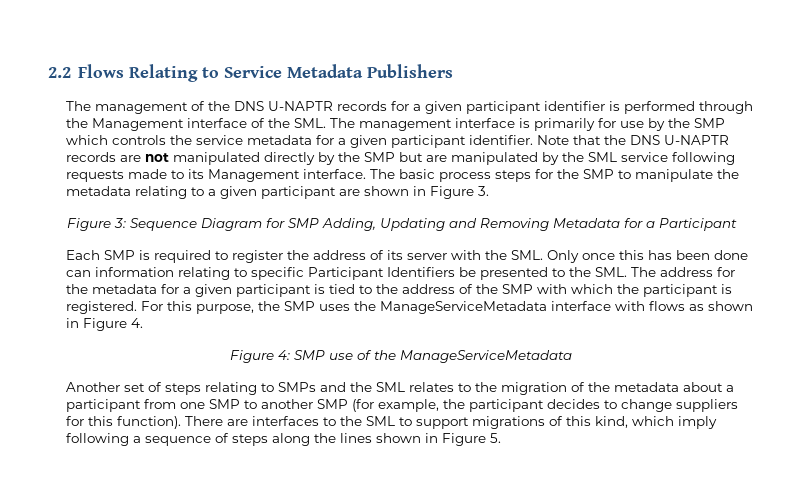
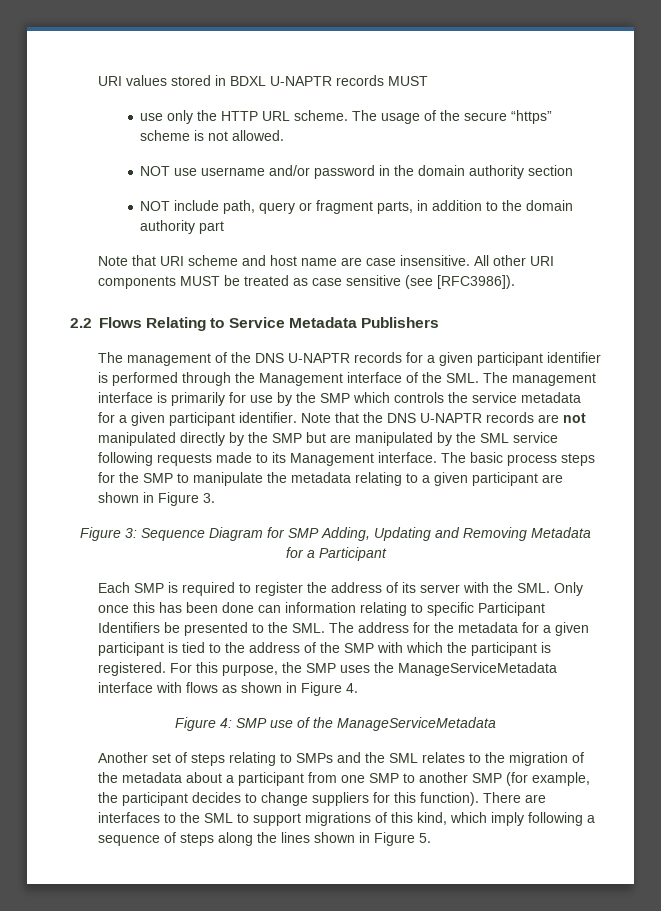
+ URI values stored in BDXL U-NAPTR records MUST
+ use only the HTTP URL scheme. The usage of the secure “https” scheme is not allowed.
+ NOT use username and/or password in the domain authority section
+ NOT include path, query or fragment parts, in addition to the domain authority part
+ Note that URI scheme and host name are case insensitive. All other URI components MUST be treated as case sensitive (see [RFC3986]).

